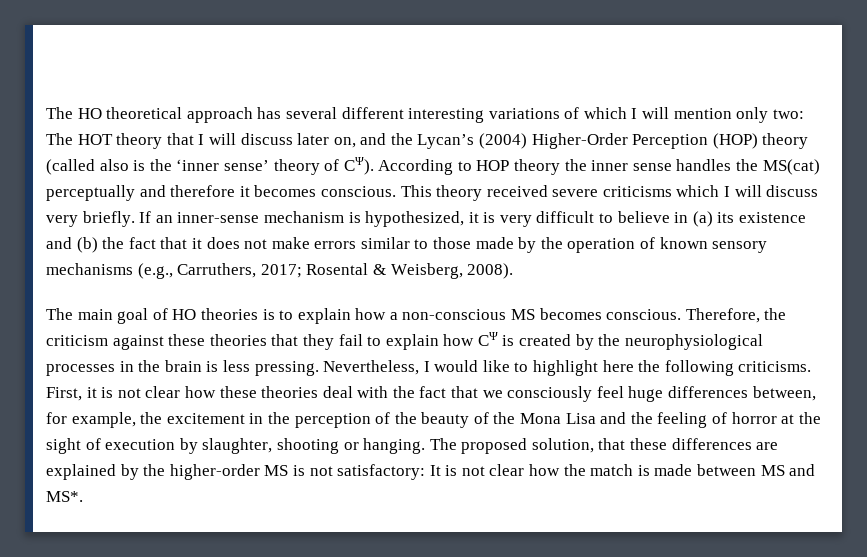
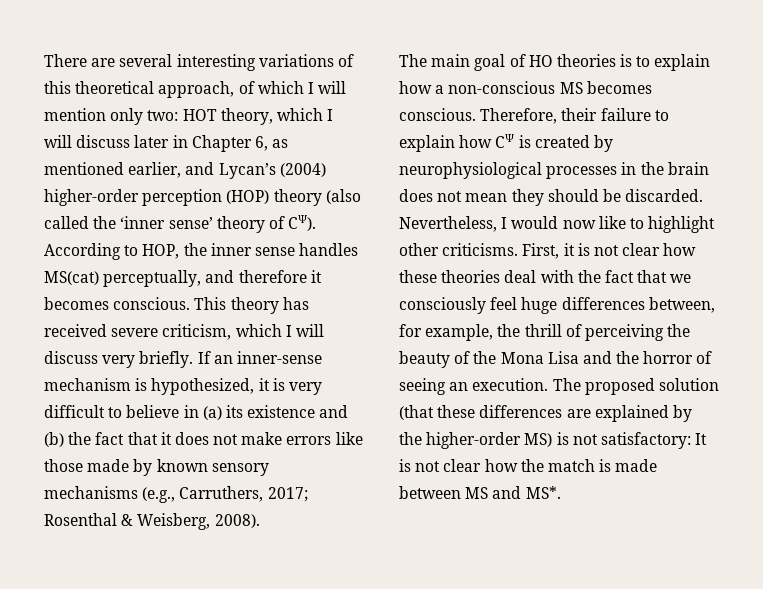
- The HO theoretical approach has several different interesting variations of which I will mention only two: The HOT theory that I will discuss later on, and the Lycan’s (2004) Higher-Order Perception (HOP) theory (called also is the ‘inner sense’ theory of CΨ). According to HOP theory the inner sense handles the MS(cat) perceptually and therefore it becomes conscious.
+ There are several interesting variations of this theoretical approach, of which I will mention only two: HOT theory, which I will discuss later in Chapter 6, as mentioned earlier, and Lycan’s (2004) higher-order perception (HOP) theory (also called the ‘inner sense’ theory of CΨ). According to HOP, the inner sense handles MS(cat) perceptually, and therefore it becomes conscious.
- This theory received severe criticisms which I will discuss very briefly.
+ This theory has received severe criticism, which I will discuss very briefly.
- If an inner-sense mechanism is hypothesized, it is very difficult to believe in (a) its existence and (b) the fact that it does not make errors similar to those made by the operation of known sensory mechanisms (e.g., Carruthers, 2017; Rosental & Weisberg, 2008).
+ If an inner-sense mechanism is hypothesized, it is very difficult to believe in (a) its existence and (b) the fact that it does not make errors like those made by known sensory mechanisms (e.g., Carruthers, 2017; Rosenthal & Weisberg, 2008).
- Therefore, the criticism against these theories that they fail to explain how CΨ is created by the neurophysiological processes in the brain is less pressing.
+ Therefore, their failure to explain how CΨ is created by neurophysiological processes in the brain does not mean they should be discarded.
- Nevertheless, I would like to highlight here the following criticisms.
+ Nevertheless, I would now like to highlight other criticisms.
- First, it is not clear how these theories deal with the fact that we consciously feel huge differences between, for example, the excitement in the perception of the beauty of the Mona Lisa and the feeling of horror at the sight of execution by slaughter, shooting or hanging. The proposed solution, that these differences are explained by the higher-order MS is not satisfactory: It is not clear how the match is made between MS and MS*.
+ First, it is not clear how these theories deal with the fact that we consciously feel huge differences between, for example, the thrill of perceiving the beauty of the Mona Lisa and the horror of seeing an execution. The proposed solution (that these differences are explained by the higher-order MS) is not satisfactory: It is not clear how the match is made between MS and MS*.

